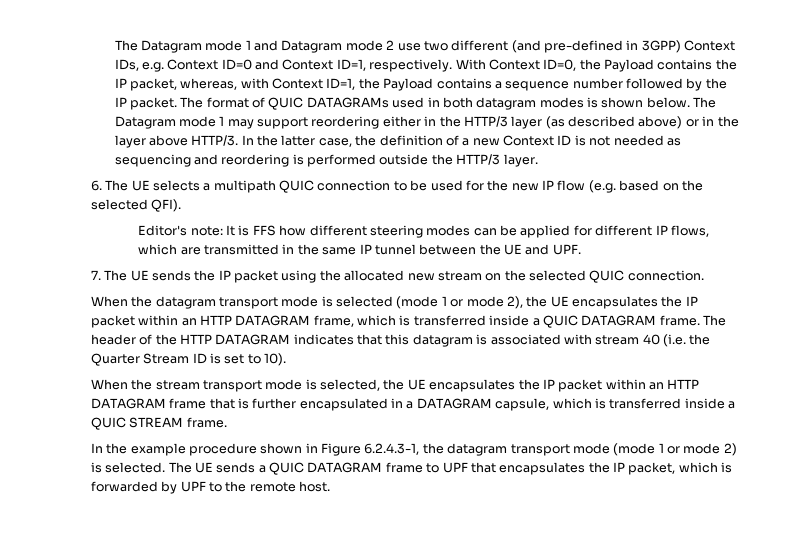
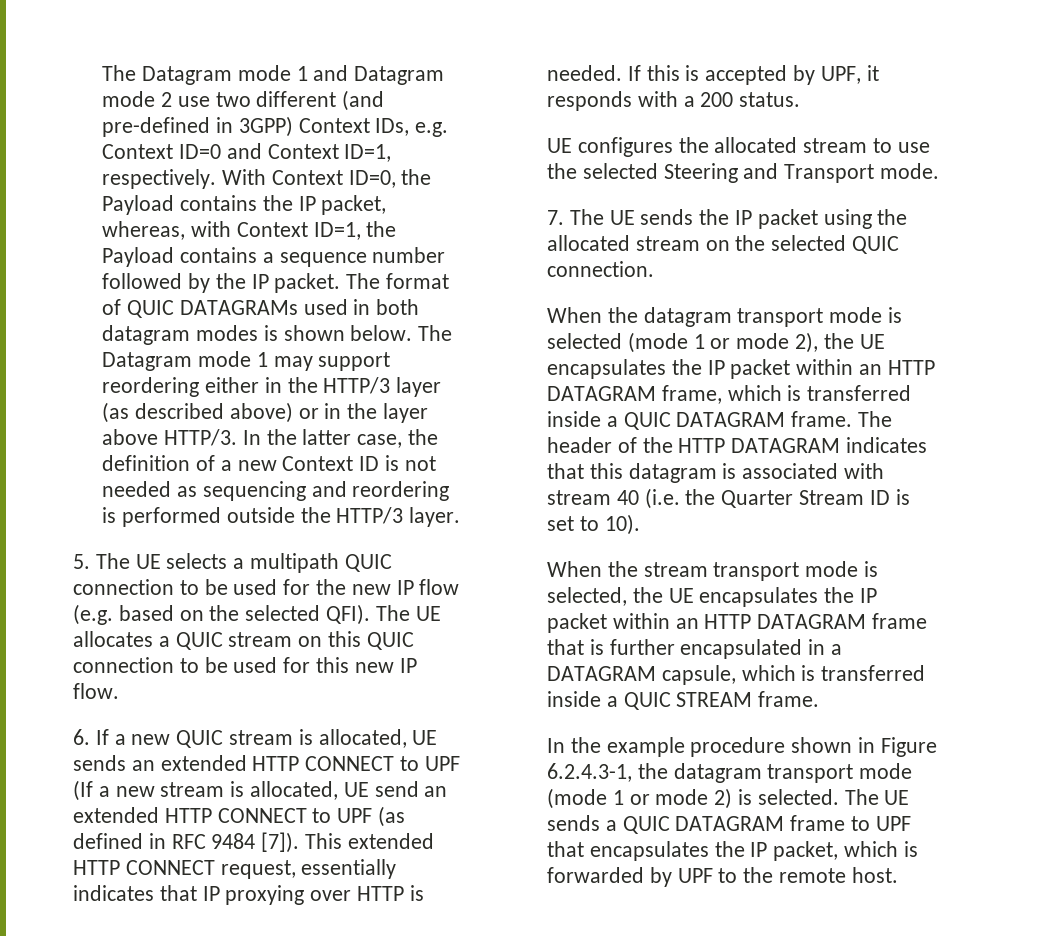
- 6. The UE selects a multipath QUIC connection to be used for the new IP flow (e.g. based on the selected QFI).
- Editor's note: It is FFS how different steering modes can be applied for different IP flows, which are transmitted in the same IP tunnel between the UE and UPF.
+ 5. The UE selects a multipath QUIC connection to be used for the new IP flow (e.g. based on the selected QFI). The UE allocates a QUIC stream on this QUIC connection to be used for this new IP flow.
+ 6. If a new QUIC stream is allocated, UE sends an extended HTTP CONNECT to UPF (If a new stream is allocated, UE send an extended HTTP CONNECT to UPF (as defined in RFC 9484 [7]). This extended HTTP CONNECT request, essentially indicates that IP proxying over HTTP is needed. If this is accepted by UPF, it responds with a 200 status.
+ UE configures the allocated stream to use the selected Steering and Transport mode.
- 7. The UE sends the IP packet using the allocated new stream on the selected QUIC connection.
+ 7. The UE sends the IP packet using the allocated stream on the selected QUIC connection.

